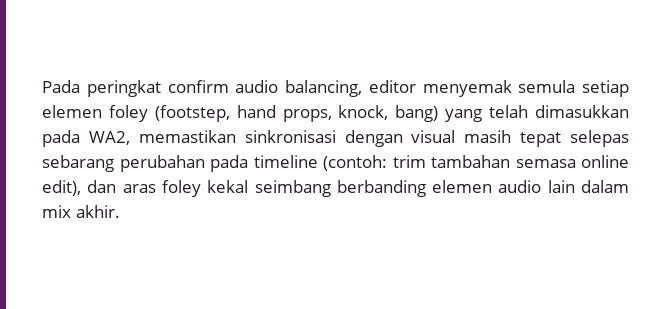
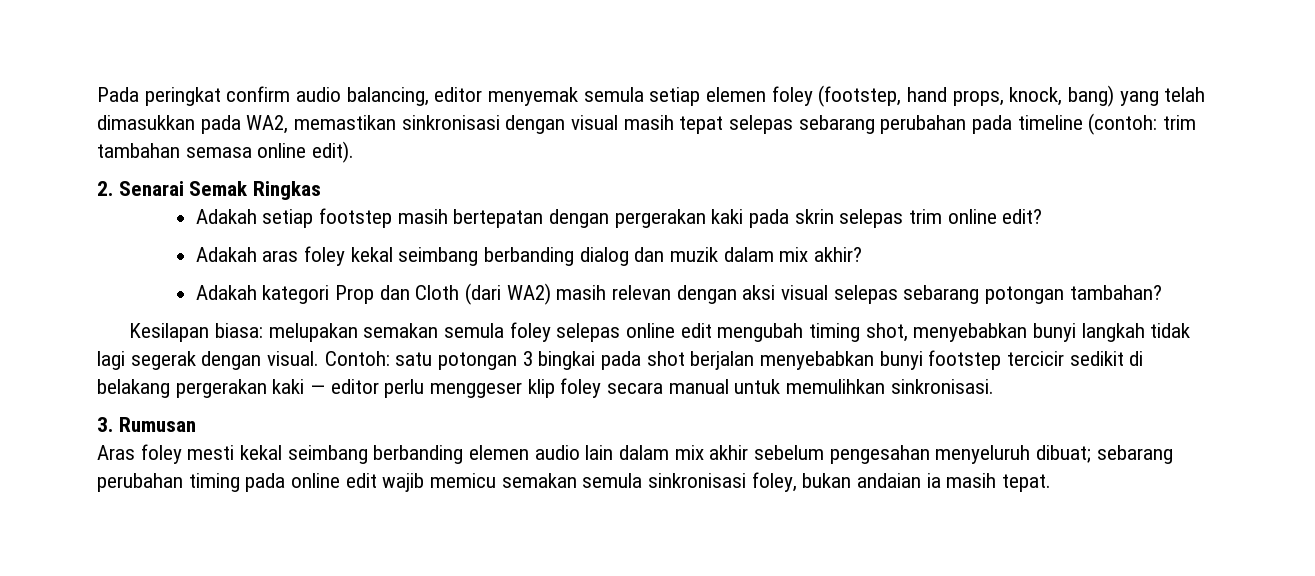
- Pada peringkat confirm audio balancing, editor menyemak semula setiap elemen foley (footstep, hand props, knock, bang) yang telah dimasukkan pada WA2, memastikan sinkronisasi dengan visual masih tepat selepas sebarang perubahan pada timeline (contoh: trim tambahan semasa online edit), dan aras foley kekal seimbang berbanding elemen audio lain dalam mix akhir.
+ Pada peringkat confirm audio balancing, editor menyemak semula setiap elemen foley (footstep, hand props, knock, bang) yang telah dimasukkan pada WA2, memastikan sinkronisasi dengan visual masih tepat selepas sebarang perubahan pada timeline (contoh: trim tambahan semasa online edit).
+ 2. Senarai Semak Ringkas
+ Adakah setiap footstep masih bertepatan dengan pergerakan kaki pada skrin selepas trim online edit?
+ Adakah aras foley kekal seimbang berbanding dialog dan muzik dalam mix akhir?
+ Adakah kategori Prop dan Cloth (dari WA2) masih relevan dengan aksi visual selepas sebarang potongan tambahan?
+ Kesilapan biasa: melupakan semakan semula foley selepas online edit mengubah timing shot, menyebabkan bunyi langkah tidak lagi segerak dengan visual. Contoh: satu potongan 3 bingkai pada shot berjalan menyebabkan bunyi footstep tercicir sedikit di belakang pergerakan kaki — editor perlu menggeser klip foley secara manual untuk memulihkan sinkronisasi.
+ 3. Rumusan
+ Aras foley mesti kekal seimbang berbanding elemen audio lain dalam mix akhir sebelum pengesahan menyeluruh dibuat; sebarang perubahan timing pada online edit wajib memicu semakan semula sinkronisasi foley, bukan andaian ia masih tepat.

